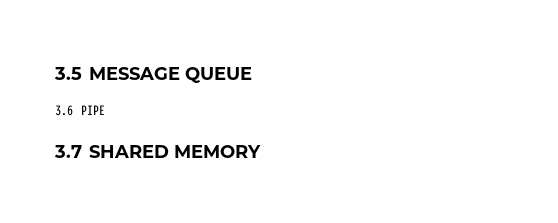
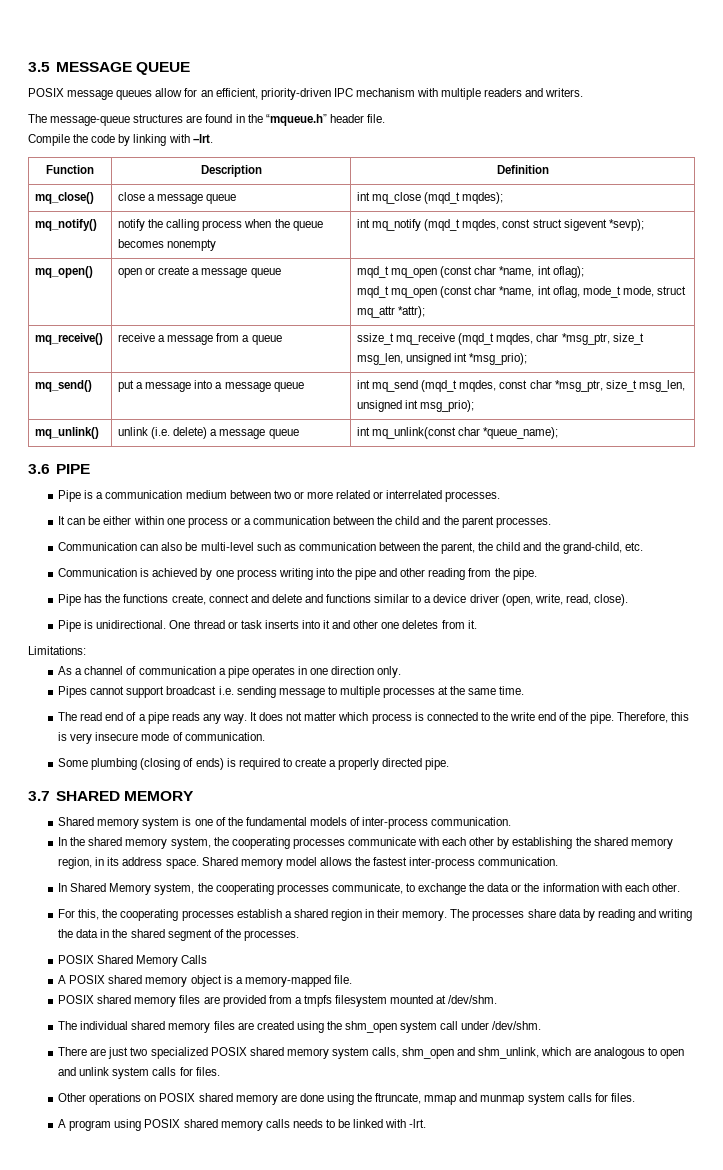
+ POSIX message queues allow for an efficient, priority-driven IPC mechanism with multiple readers and writers.
+ The message-queue structures are found in the “mqueue.h” header file.
+ Compile the code by linking with –lrt.
+ Function | Description | Definition
+ mq_close() | close a message queue | int mq_close (mqd_t mqdes);
+ mq_notify() | notify the calling process when the queue becomes nonempty | int mq_notify (mqd_t mqdes, const struct sigevent *sevp);
+ mq_open() | open or create a message queue | mqd_t mq_open (const char *name, int oflag);
+ mqd_t mq_open (const char *name, int oflag, mode_t mode, struct mq_attr *attr);
+ mq_receive() | receive a message from a queue | ssize_t mq_receive (mqd_t mqdes, char *msg_ptr, size_t msg_len, unsigned int *msg_prio);
+ mq_send() | put a message into a message queue | int mq_send (mqd_t mqdes, const char *msg_ptr, size_t msg_len, unsigned int msg_prio);
+ mq_unlink() | unlink (i.e. delete) a message queue | int mq_unlink(const char *queue_name);
  3.6 PIPE
+ Pipe is a communication medium between two or more related or interrelated processes.
+ It can be either within one process or a communication between the child and the parent processes.
+ Communication can also be multi-level such as communication between the parent, the child and the grand-child, etc.
+ Communication is achieved by one process writing into the pipe and other reading from the pipe.
+ Pipe has the functions create, connect and delete and functions similar to a device driver (open, write, read, close).
+ Pipe is unidirectional. One thread or task inserts into it and other one deletes from it.
+ Limitations:
+ As a channel of communication a pipe operates in one direction only.
+ Pipes cannot support broadcast i.e. sending message to multiple processes at the same time.
+ The read end of a pipe reads any way. It does not matter which process is connected to the write end of the pipe. Therefore, this is very insecure mode of communication.
+ Some plumbing (closing of ends) is required to create a properly directed pipe.
  3.7 SHARED MEMORY
+ Shared memory system is one of the fundamental models of inter-process communication.
+ In the shared memory system, the cooperating processes communicate with each other by establishing the shared memory region, in its address space. Shared memory model allows the fastest inter-process communication.
+ In Shared Memory system, the cooperating processes communicate, to exchange the data or the information with each other.
+ For this, the cooperating processes establish a shared region in their memory. The processes share data by reading and writing the data in the shared segment of the processes.
+ POSIX Shared Memory Calls
+ A POSIX shared memory object is a memory-mapped file.
+ POSIX shared memory files are provided from a tmpfs filesystem mounted at /dev/shm.
+ The individual shared memory files are created using the shm_open system call under /dev/shm.
+ There are just two specialized POSIX shared memory system calls, shm_open and shm_unlink, which are analogous to open and unlink system calls for files.
+ Other operations on POSIX shared memory are done using the ftruncate, mmap and munmap system calls for files.
+ A program using POSIX shared memory calls needs to be linked with -lrt.

